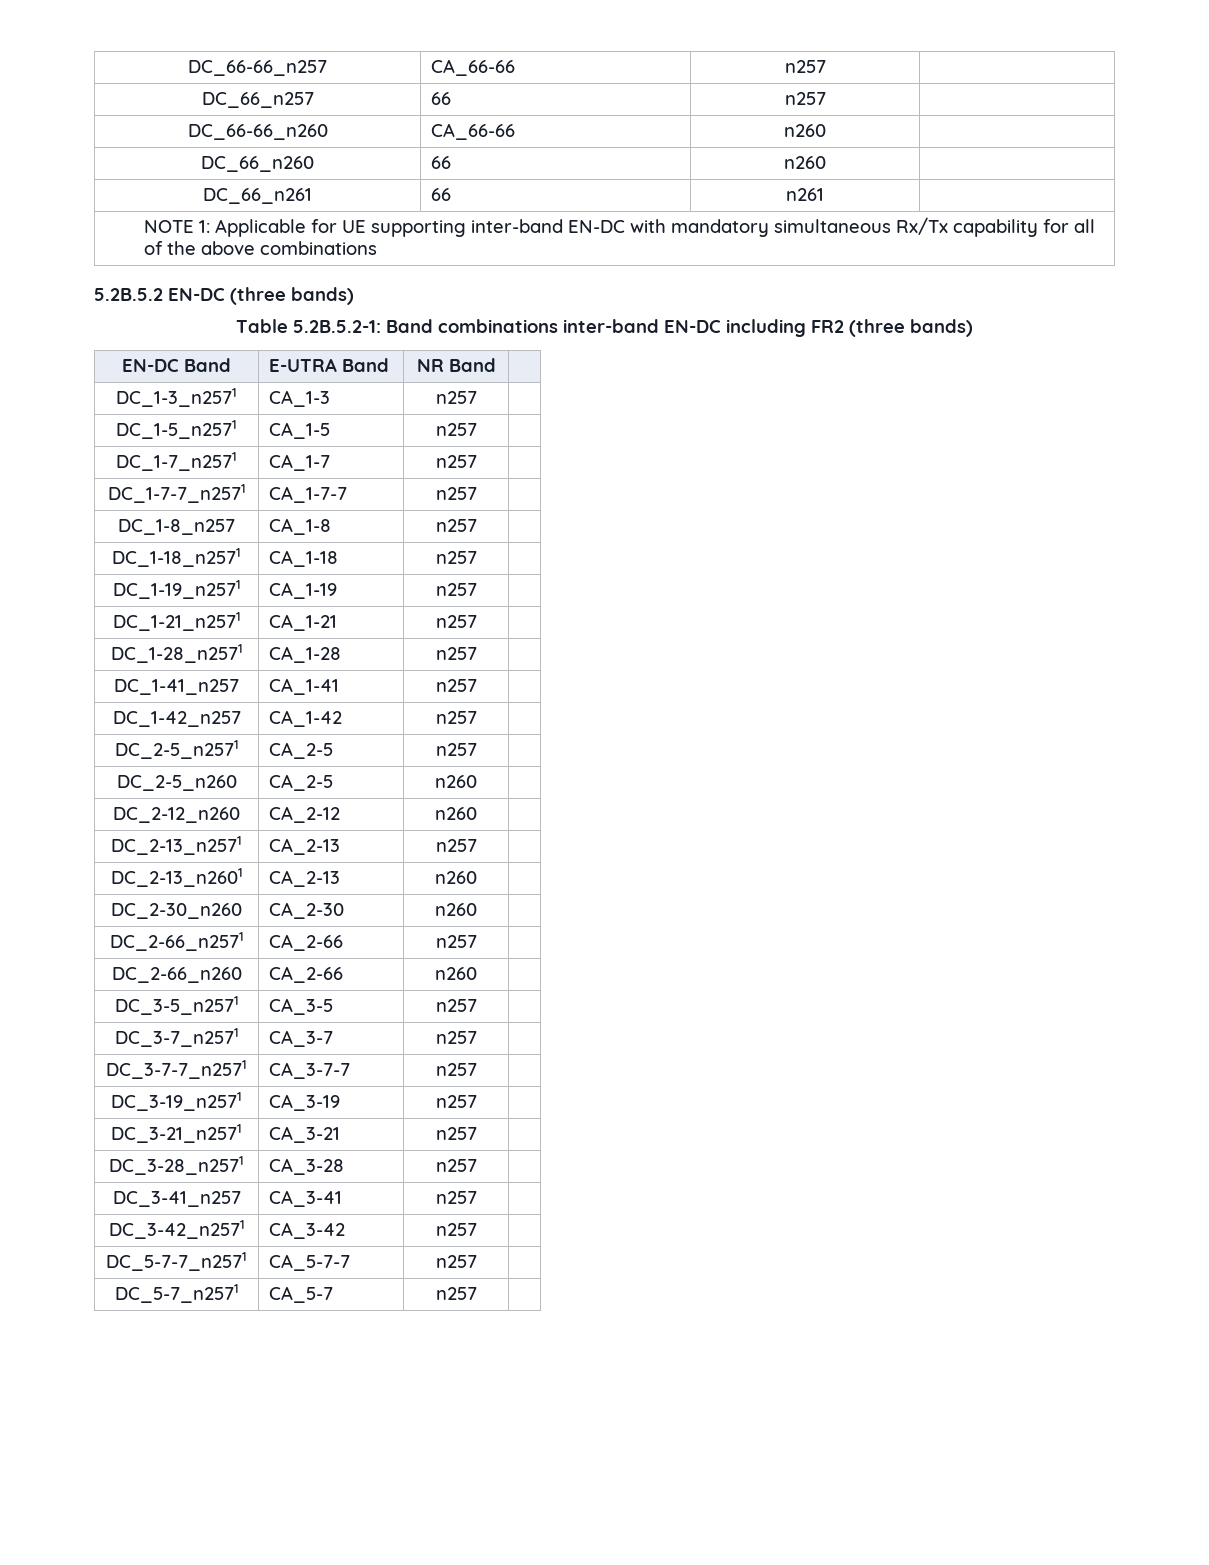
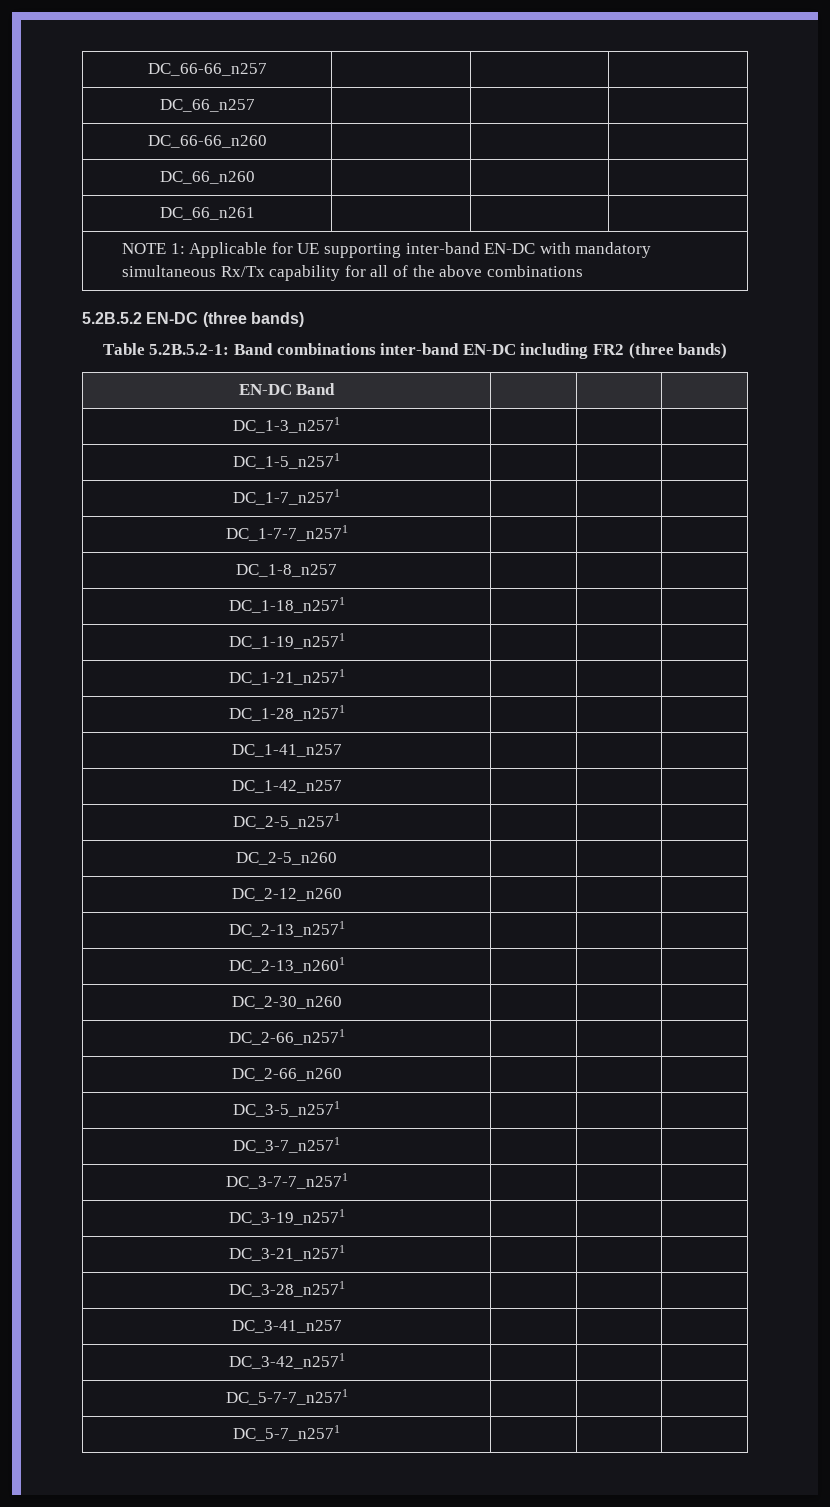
- DC_66-66_n257 | CA_66-66 | n257 |
+ DC_66-66_n257 | | |
- DC_66_n257 | 66 | n257 |
+ DC_66_n257 | | |
- DC_66-66_n260 | CA_66-66 | n260 |
+ DC_66-66_n260 | | |
- DC_66_n260 | 66 | n260 |
+ DC_66_n260 | | |
- DC_66_n261 | 66 | n261 |
+ DC_66_n261 | | |
- EN-DC Band | E-UTRA Band | NR Band |
+ EN-DC Band | | |
- DC_1-3_n2571 | CA_1-3 | n257 |
+ DC_1-3_n2571 | | |
- DC_1-5_n2571 | CA_1-5 | n257 |
+ DC_1-5_n2571 | | |
- DC_1-7_n2571 | CA_1-7 | n257 |
+ DC_1-7_n2571 | | |
- DC_1-7-7_n2571 | CA_1-7-7 | n257 |
+ DC_1-7-7_n2571 | | |
- DC_1-8_n257 | CA_1-8 | n257 |
+ DC_1-8_n257 | | |
- DC_1-18_n2571 | CA_1-18 | n257 |
+ DC_1-18_n2571 | | |
- DC_1-19_n2571 | CA_1-19 | n257 |
+ DC_1-19_n2571 | | |
- DC_1-21_n2571 | CA_1-21 | n257 |
+ DC_1-21_n2571 | | |
- DC_1-28_n2571 | CA_1-28 | n257 |
+ DC_1-28_n2571 | | |
- DC_1-41_n257 | CA_1-41 | n257 |
+ DC_1-41_n257 | | |
- DC_1-42_n257 | CA_1-42 | n257 |
+ DC_1-42_n257 | | |
- DC_2-5_n2571 | CA_2-5 | n257 |
+ DC_2-5_n2571 | | |
- DC_2-5_n260 | CA_2-5 | n260 |
+ DC_2-5_n260 | | |
- DC_2-12_n260 | CA_2-12 | n260 |
+ DC_2-12_n260 | | |
- DC_2-13_n2571 | CA_2-13 | n257 |
+ DC_2-13_n2571 | | |
- DC_2-13_n2601 | CA_2-13 | n260 |
+ DC_2-13_n2601 | | |
- DC_2-30_n260 | CA_2-30 | n260 |
+ DC_2-30_n260 | | |
- DC_2-66_n2571 | CA_2-66 | n257 |
+ DC_2-66_n2571 | | |
- DC_2-66_n260 | CA_2-66 | n260 |
+ DC_2-66_n260 | | |
- DC_3-5_n2571 | CA_3-5 | n257 |
+ DC_3-5_n2571 | | |
- DC_3-7_n2571 | CA_3-7 | n257 |
+ DC_3-7_n2571 | | |
- DC_3-7-7_n2571 | CA_3-7-7 | n257 |
+ DC_3-7-7_n2571 | | |
- DC_3-19_n2571 | CA_3-19 | n257 |
+ DC_3-19_n2571 | | |
- DC_3-21_n2571 | CA_3-21 | n257 |
+ DC_3-21_n2571 | | |
- DC_3-28_n2571 | CA_3-28 | n257 |
+ DC_3-28_n2571 | | |
- DC_3-41_n257 | CA_3-41 | n257 |
+ DC_3-41_n257 | | |
- DC_3-42_n2571 | CA_3-42 | n257 |
+ DC_3-42_n2571 | | |
- DC_5-7-7_n2571 | CA_5-7-7 | n257 |
+ DC_5-7-7_n2571 | | |
- DC_5-7_n2571 | CA_5-7 | n257 |
+ DC_5-7_n2571 | | |

